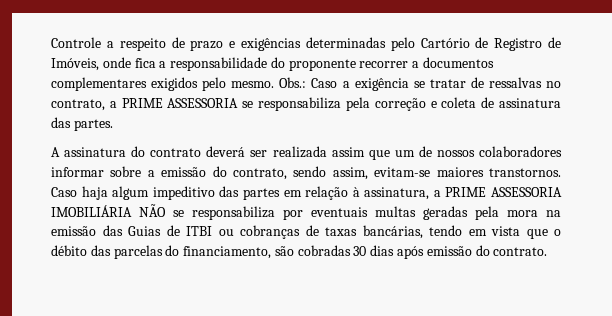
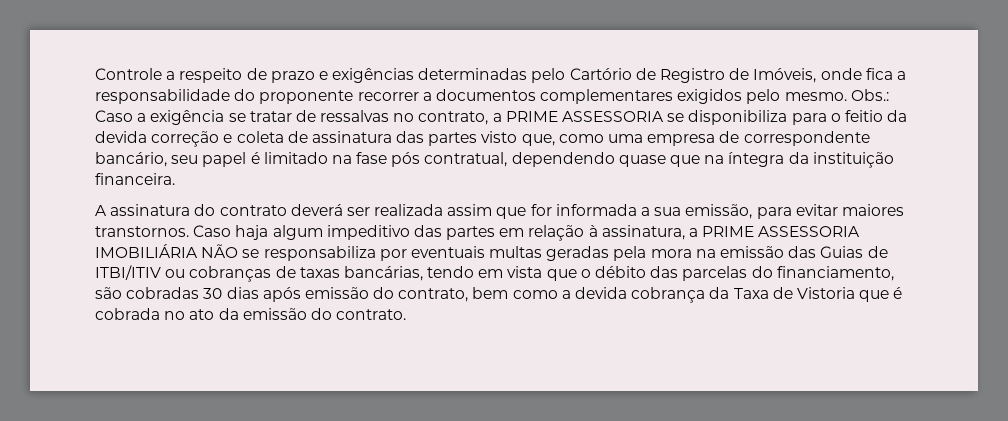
- Obs.: Caso a exigência se tratar de ressalvas no contrato, a PRIME ASSESSORIA se responsabiliza pela correção e coleta de assinatura das partes.
+ Obs.: Caso a exigência se tratar de ressalvas no contrato, a PRIME ASSESSORIA se disponibiliza para o feitio da devida correção e coleta de assinatura das partes visto que, como uma empresa de correspondente bancário, seu papel é limitado na fase pós contratual, dependendo quase que na íntegra da instituição financeira.
- A assinatura do contrato deverá ser realizada assim que um de nossos colaboradores informar sobre a emissão do contrato, sendo assim, evitam-se maiores transtornos.
+ A assinatura do contrato deverá ser realizada assim que for informada a sua emissão, para evitar maiores transtornos.
- Caso haja algum impeditivo das partes em relação à assinatura, a PRIME ASSESSORIA IMOBILIÁRIA NÃO se responsabiliza por eventuais multas geradas pela mora na emissão das Guias de ITBI ou cobranças de taxas bancárias, tendo em vista que o débito das parcelas do financiamento, são cobradas 30 dias após emissão do contrato.
+ Caso haja algum impeditivo das partes em relação à assinatura, a PRIME ASSESSORIA IMOBILIÁRIA NÃO se responsabiliza por eventuais multas geradas pela mora na emissão das Guias de ITBI/ITIV ou cobranças de taxas bancárias, tendo em vista que o débito das parcelas do financiamento, são cobradas 30 dias após emissão do contrato, bem como a devida cobrança da Taxa de Vistoria que é cobrada no ato da emissão do contrato.

